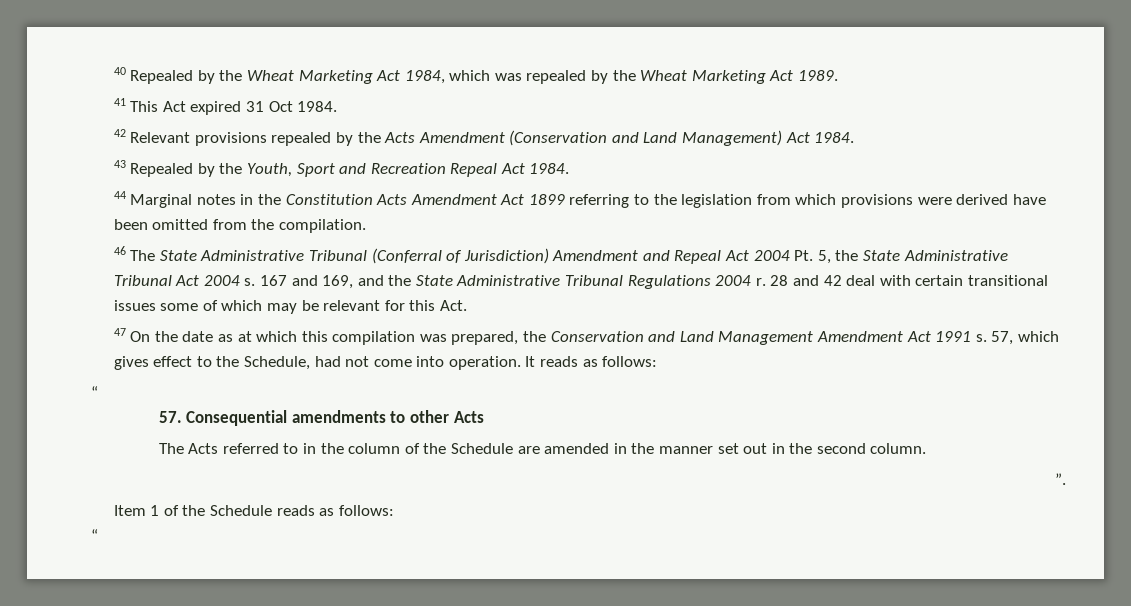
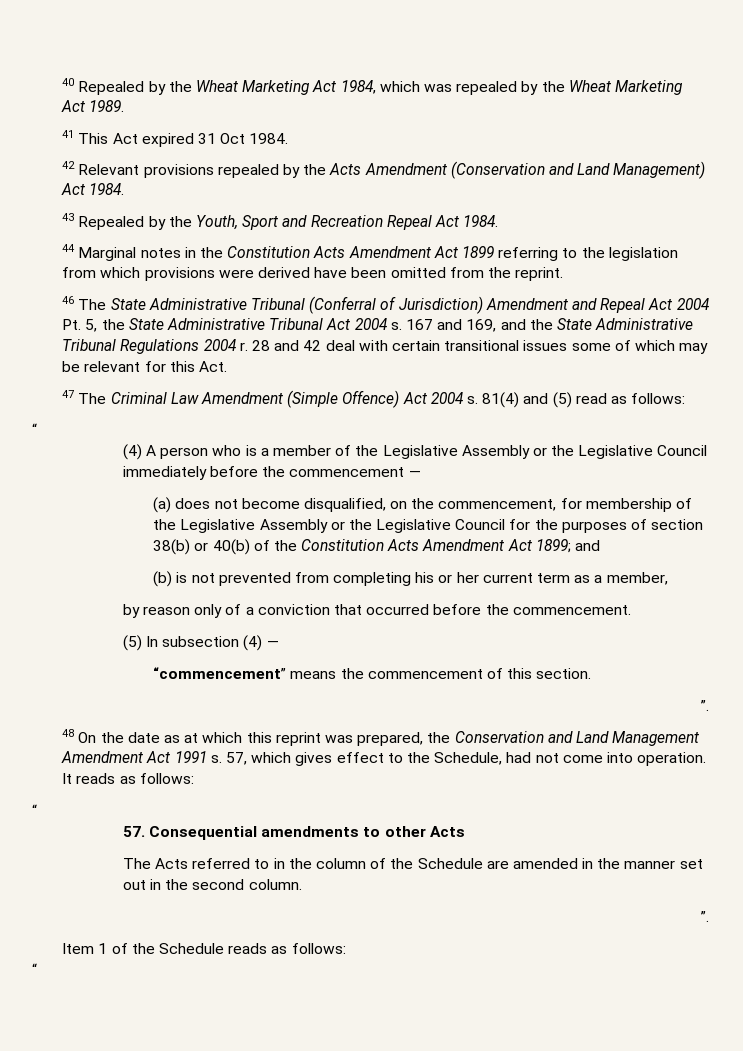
- 44 Marginal notes in the Constitution Acts Amendment Act 1899 referring to the legislation from which provisions were derived have been omitted from the compilation.
+ 44 Marginal notes in the Constitution Acts Amendment Act 1899 referring to the legislation from which provisions were derived have been omitted from the reprint.
- 47 On the date as at which this compilation was prepared, the Conservation and Land Management Amendment Act 1991 s.
+ 47 The Criminal Law Amendment (Simple Offence) Act 2004 s. 81(4) and (5) read as follows:
+ “
+ (4) A person who is a member of the Legislative Assembly or the Legislative Council immediately before the commencement —
+ (a) does not become disqualified, on the commencement, for membership of the Legislative Assembly or the Legislative Council for the purposes of section 38(b) or 40(b) of the Constitution Acts Amendment Act 1899; and
+ (b) is not prevented from completing his or her current term as a member,
+ by reason only of a conviction that occurred before the commencement.
+ (5) In subsection (4) —
+ “commencement” means the commencement of this section.
+ ”.
+ 48 On the date as at which this reprint was prepared, the Conservation and Land Management Amendment Act 1991 s.

